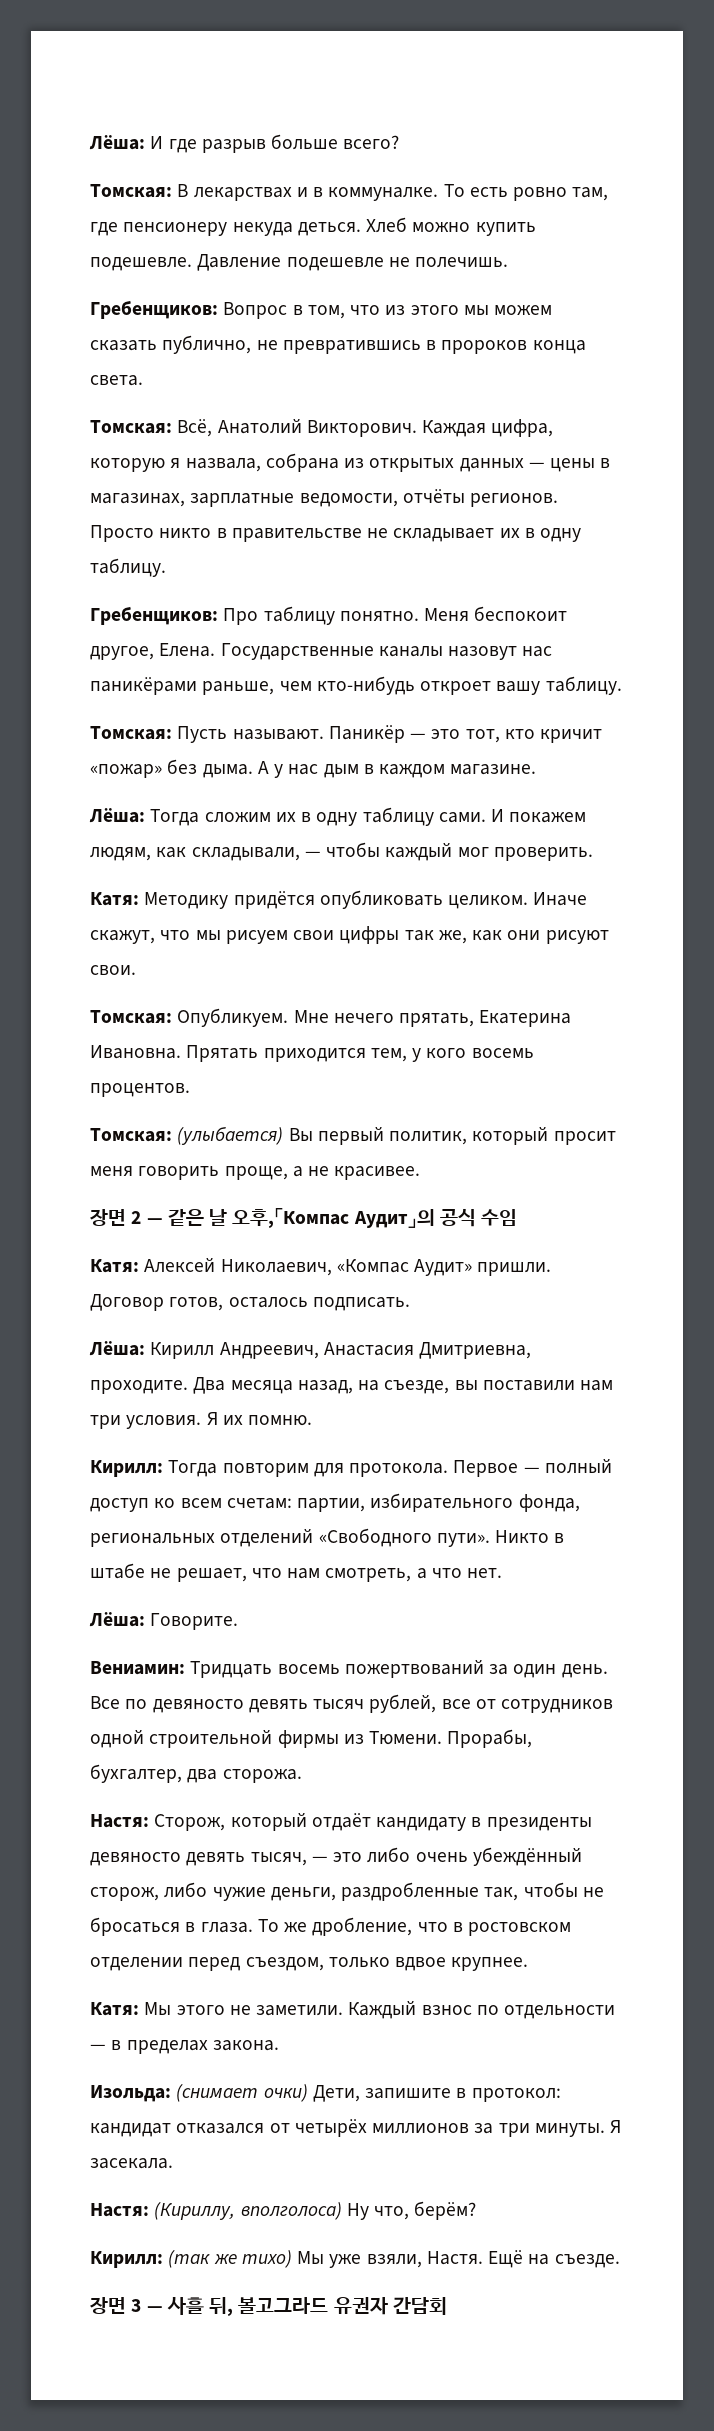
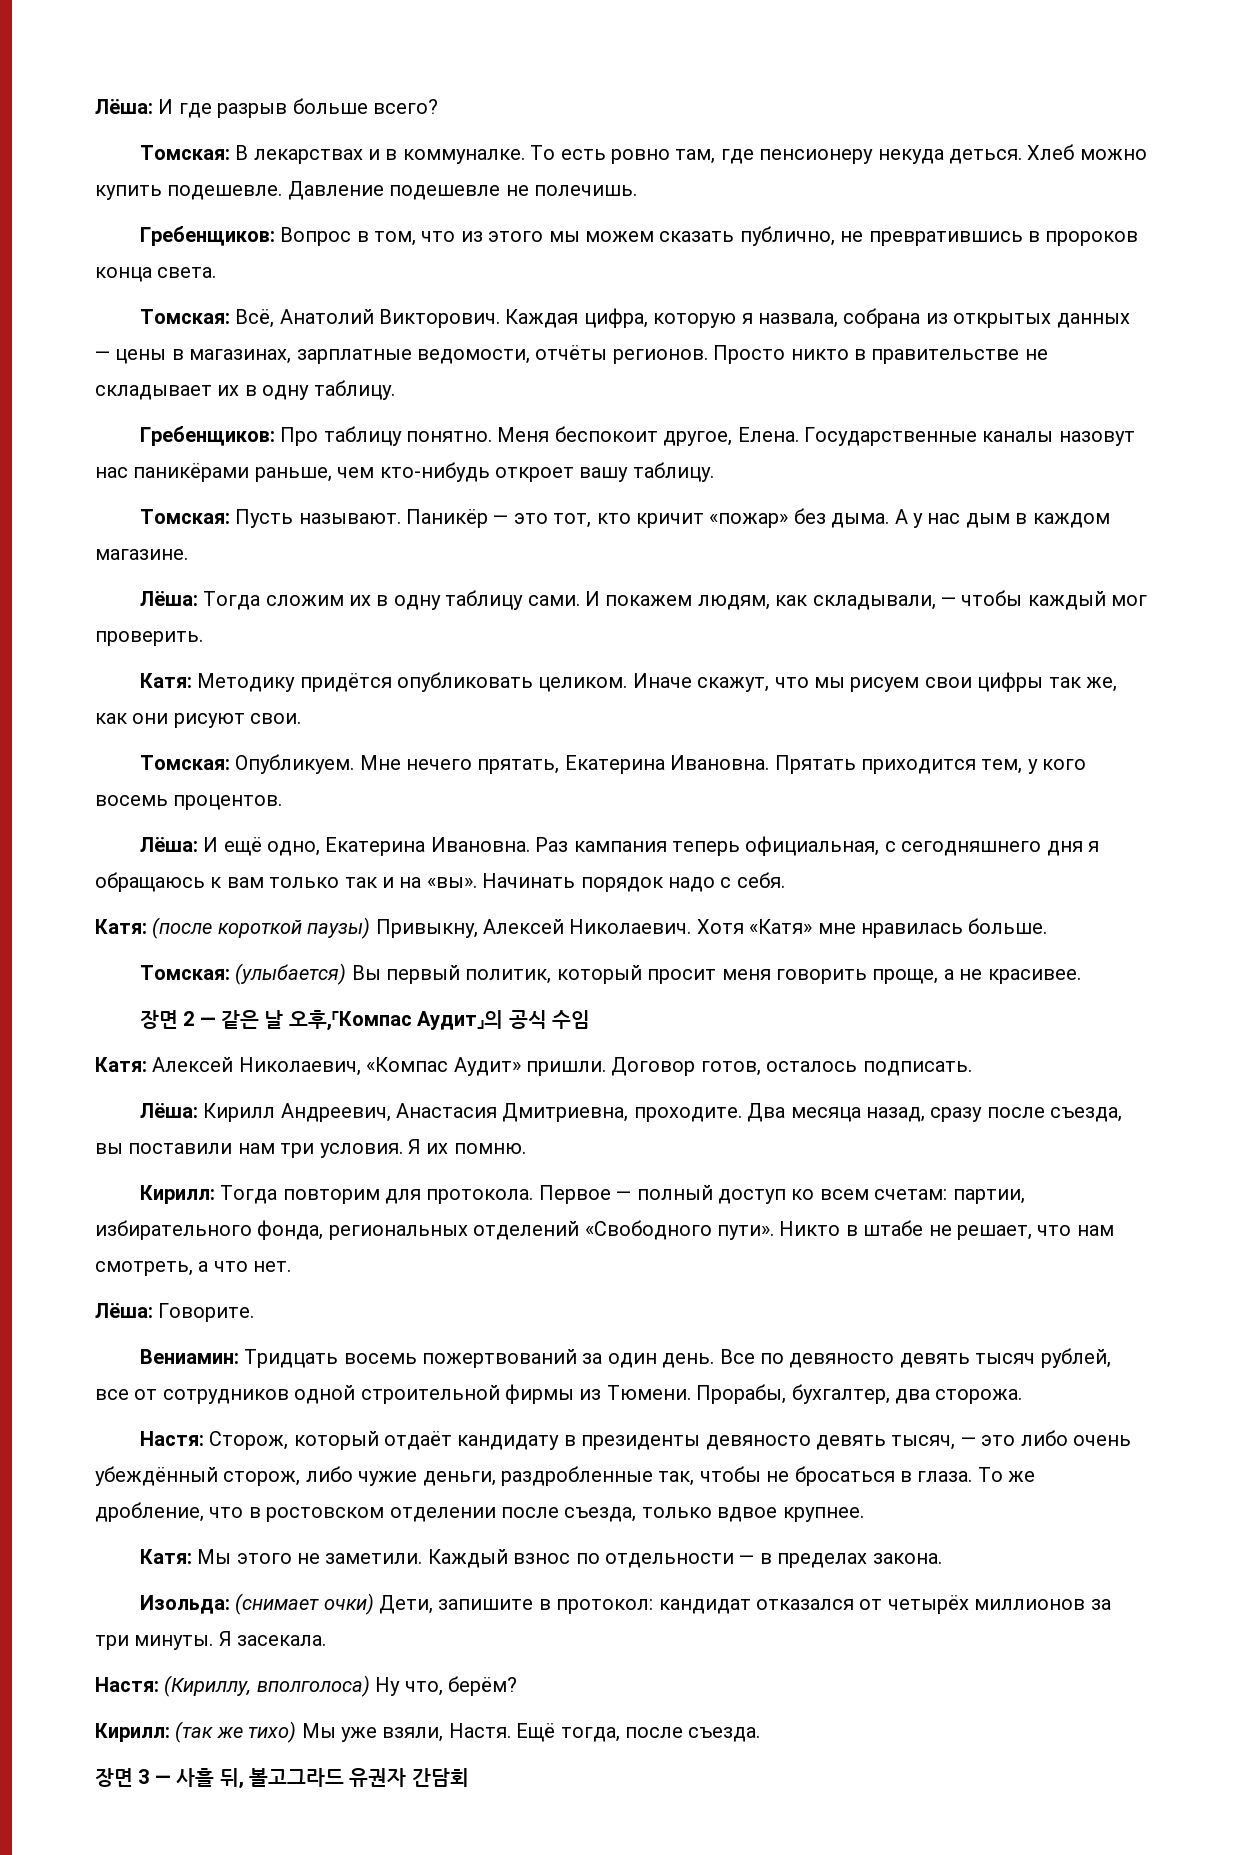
+ Лёша: И ещё одно, Екатерина Ивановна. Раз кампания теперь официальная, с сегодняшнего дня я обращаюсь к вам только так и на «вы». Начинать порядок надо с себя.
+ Катя: (после короткой паузы) Привыкну, Алексей Николаевич. Хотя «Катя» мне нравилась больше.
- Два месяца назад, на съезде, вы поставили нам три условия.
+ Два месяца назад, сразу после съезда, вы поставили нам три условия.
- То же дробление, что в ростовском отделении перед съездом, только вдвое крупнее.
+ То же дробление, что в ростовском отделении после съезда, только вдвое крупнее.
- Ещё на съезде.
+ Ещё тогда, после съезда.

